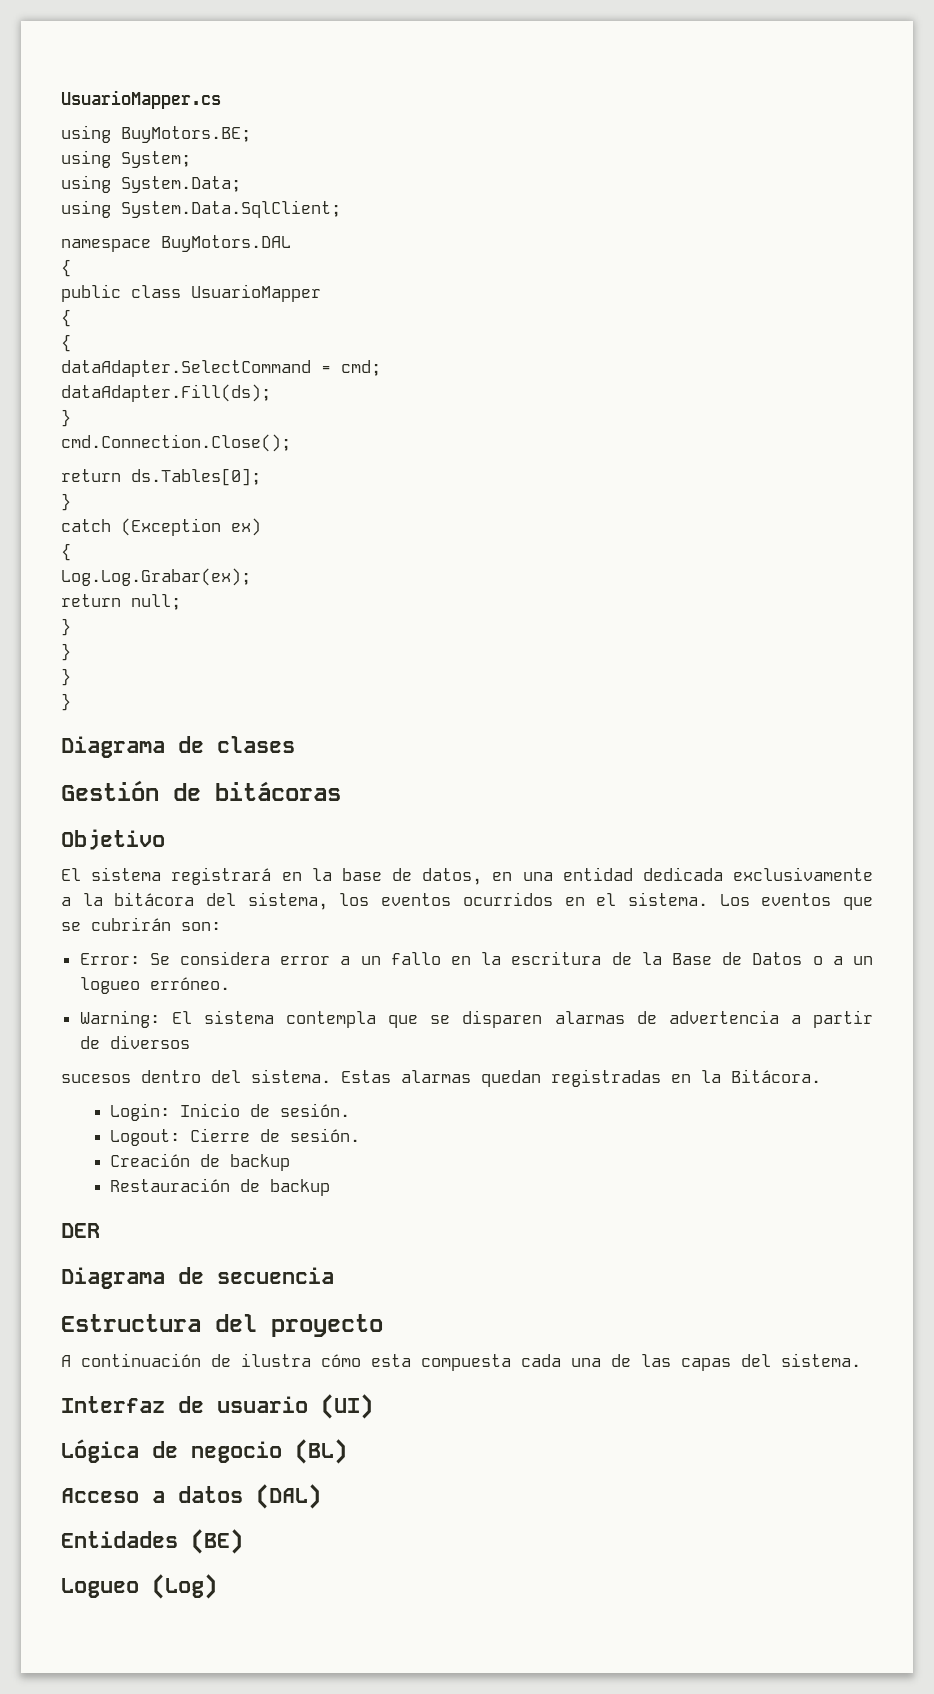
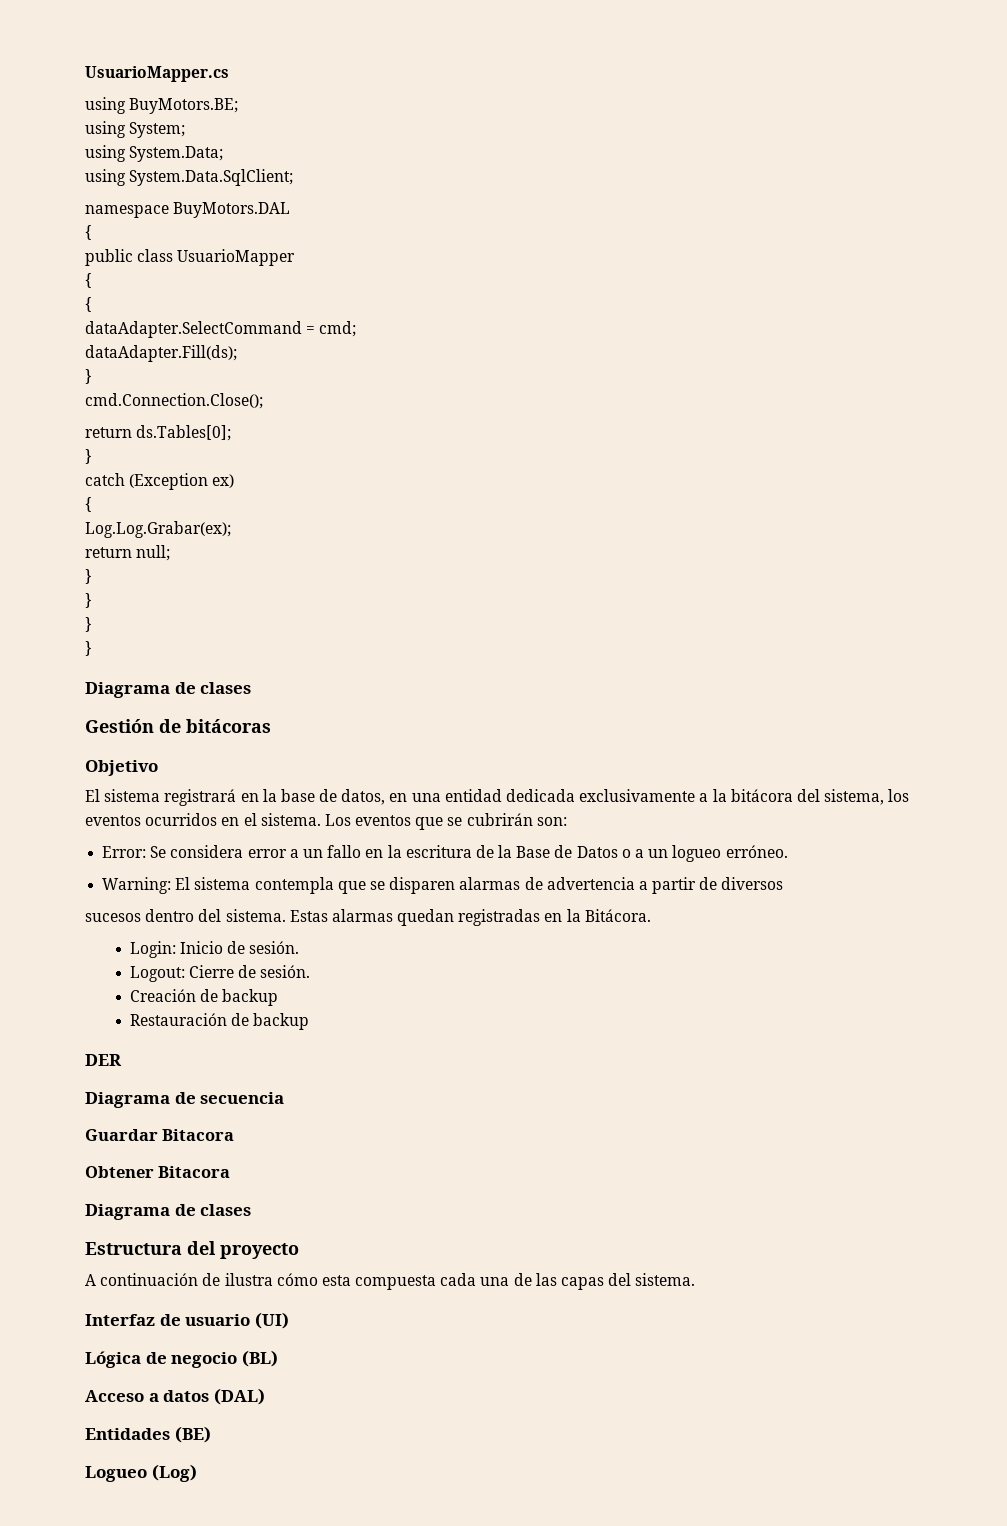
+ Guardar Bitacora
+ Obtener Bitacora
+ Diagrama de clases

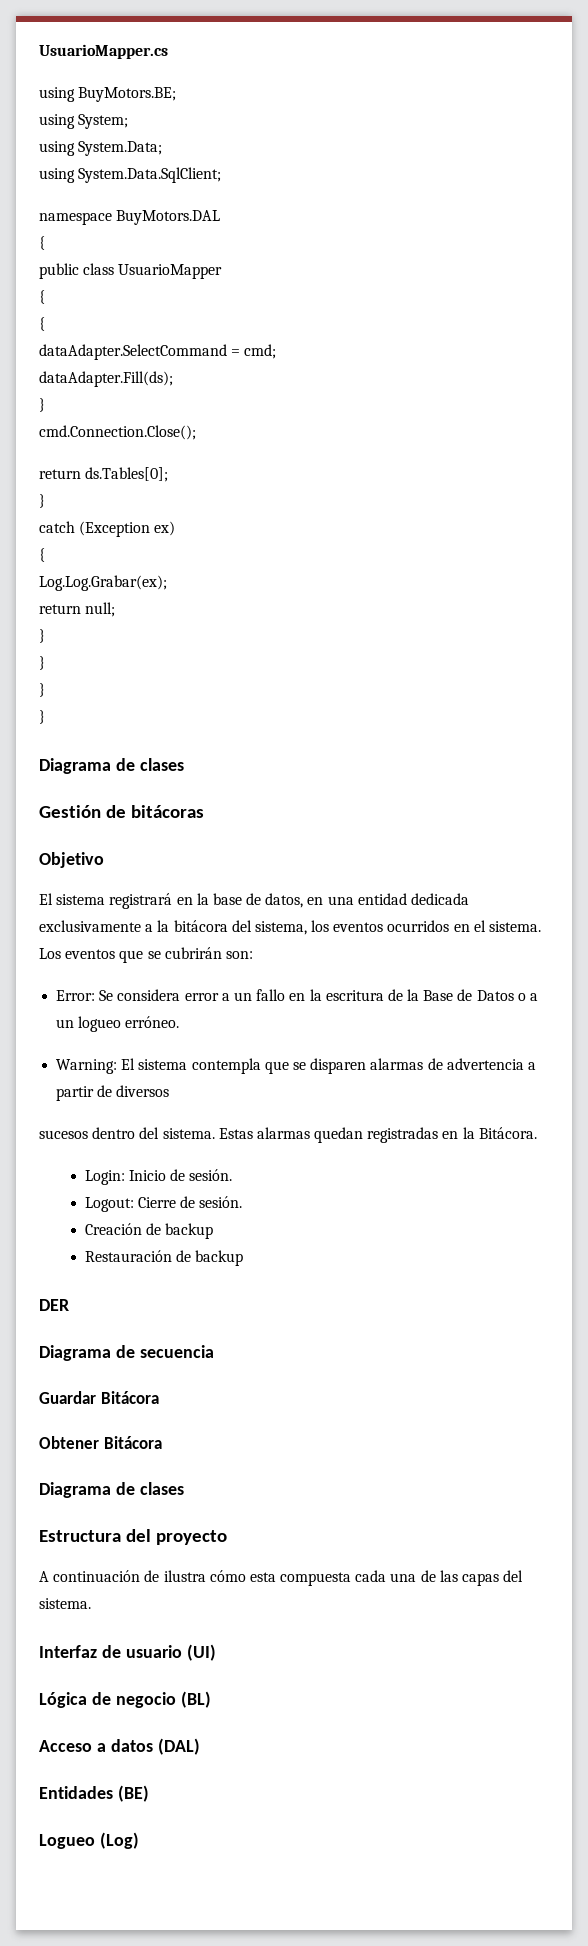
- Guardar Bitacora
+ Guardar Bitácora
- Obtener Bitacora
+ Obtener Bitácora

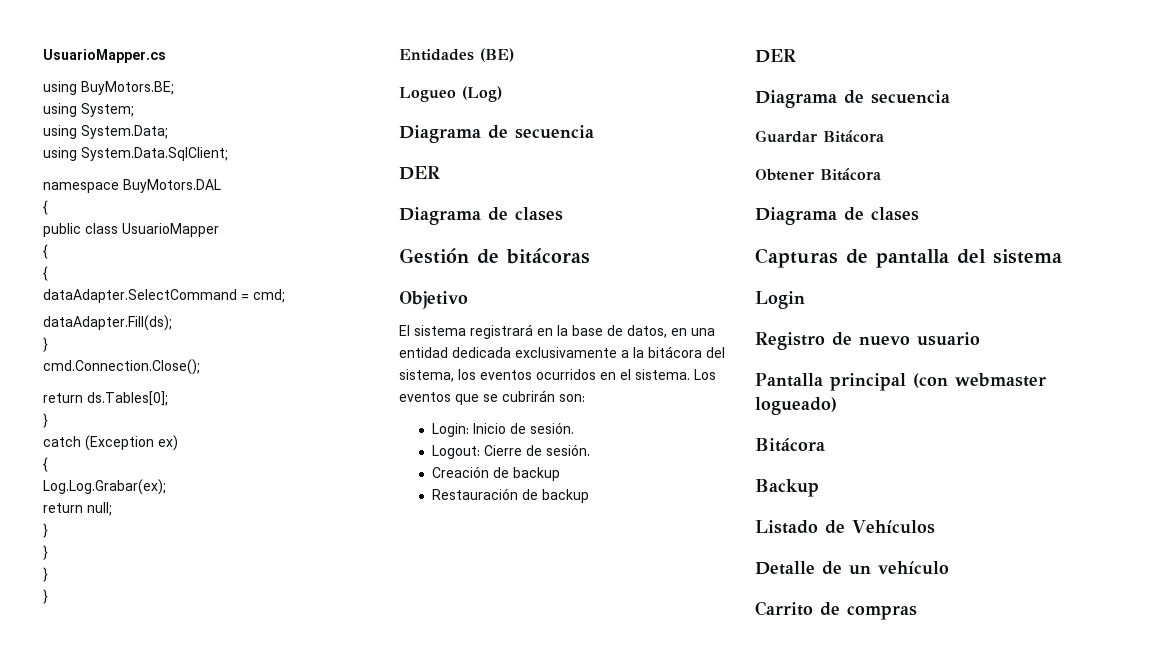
+ Entidades (BE)
+ Logueo (Log)
+ Diagrama de secuencia
+ DER
- Error: Se considera error a un fallo en la escritura de la Base de Datos o a un logueo erróneo.
- Warning: El sistema contempla que se disparen alarmas de advertencia a partir de diversos
- sucesos dentro del sistema. Estas alarmas quedan registradas en la Bitácora.
- Estructura del proyecto
- A continuación de ilustra cómo esta compuesta cada una de las capas del sistema.
- Interfaz de usuario (UI)
- Lógica de negocio (BL)
- Acceso a datos (DAL)
- Entidades (BE)
- Logueo (Log)
+ Capturas de pantalla del sistema
+ Login
+ Registro de nuevo usuario
+ Pantalla principal (con webmaster logueado)
+ Bitácora
+ Backup
+ Listado de Vehículos
+ Detalle de un vehículo
+ Carrito de compras

